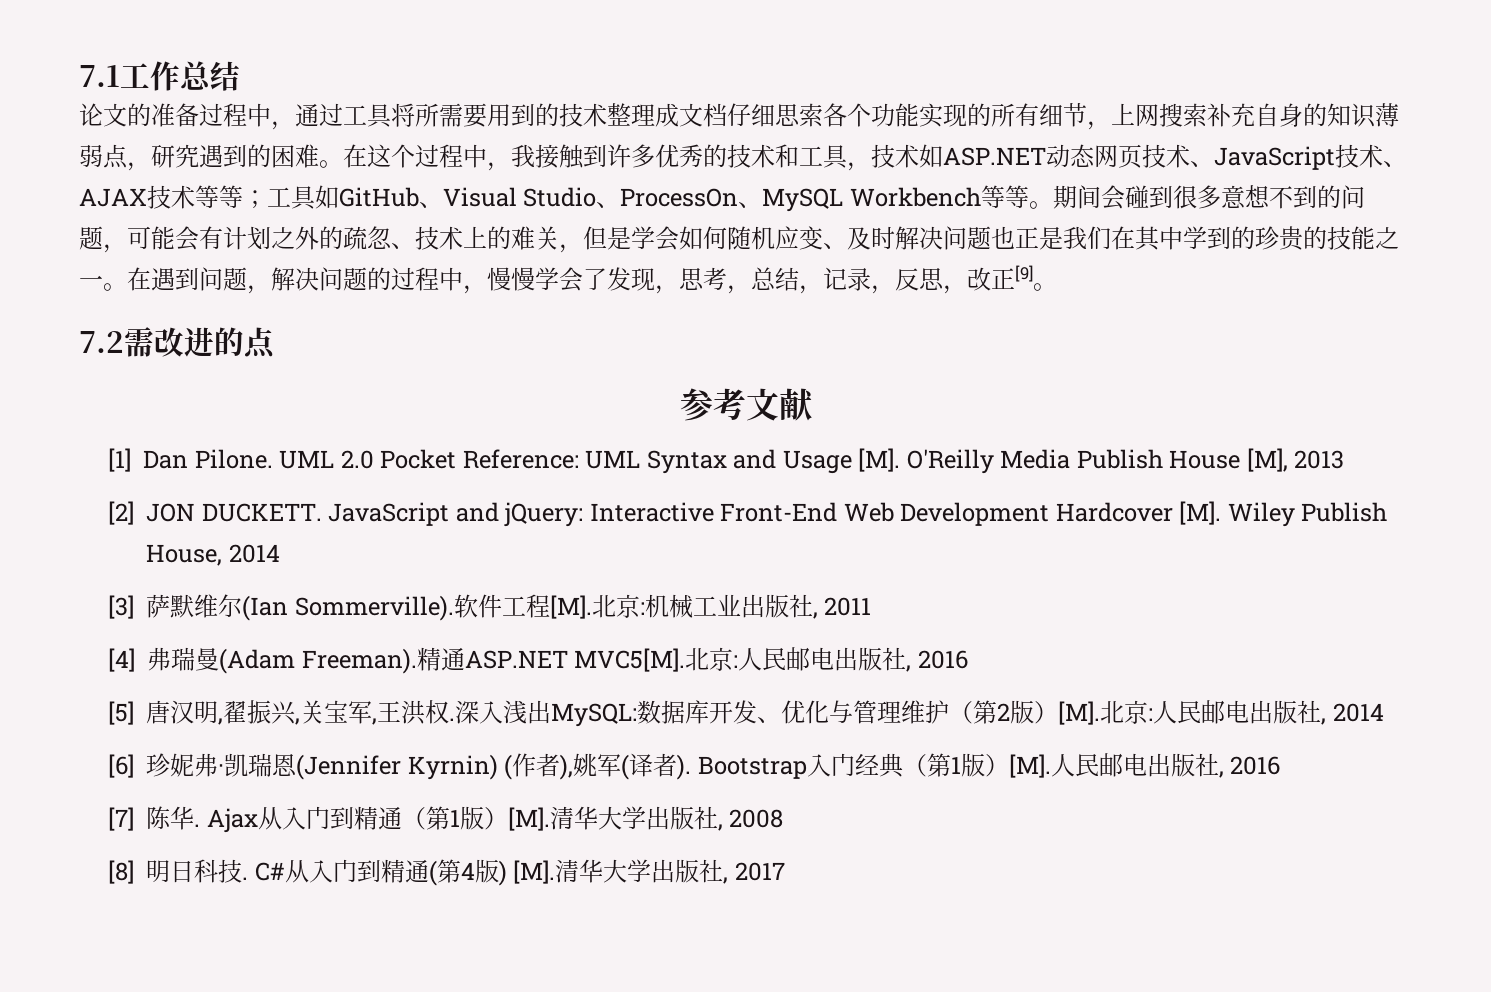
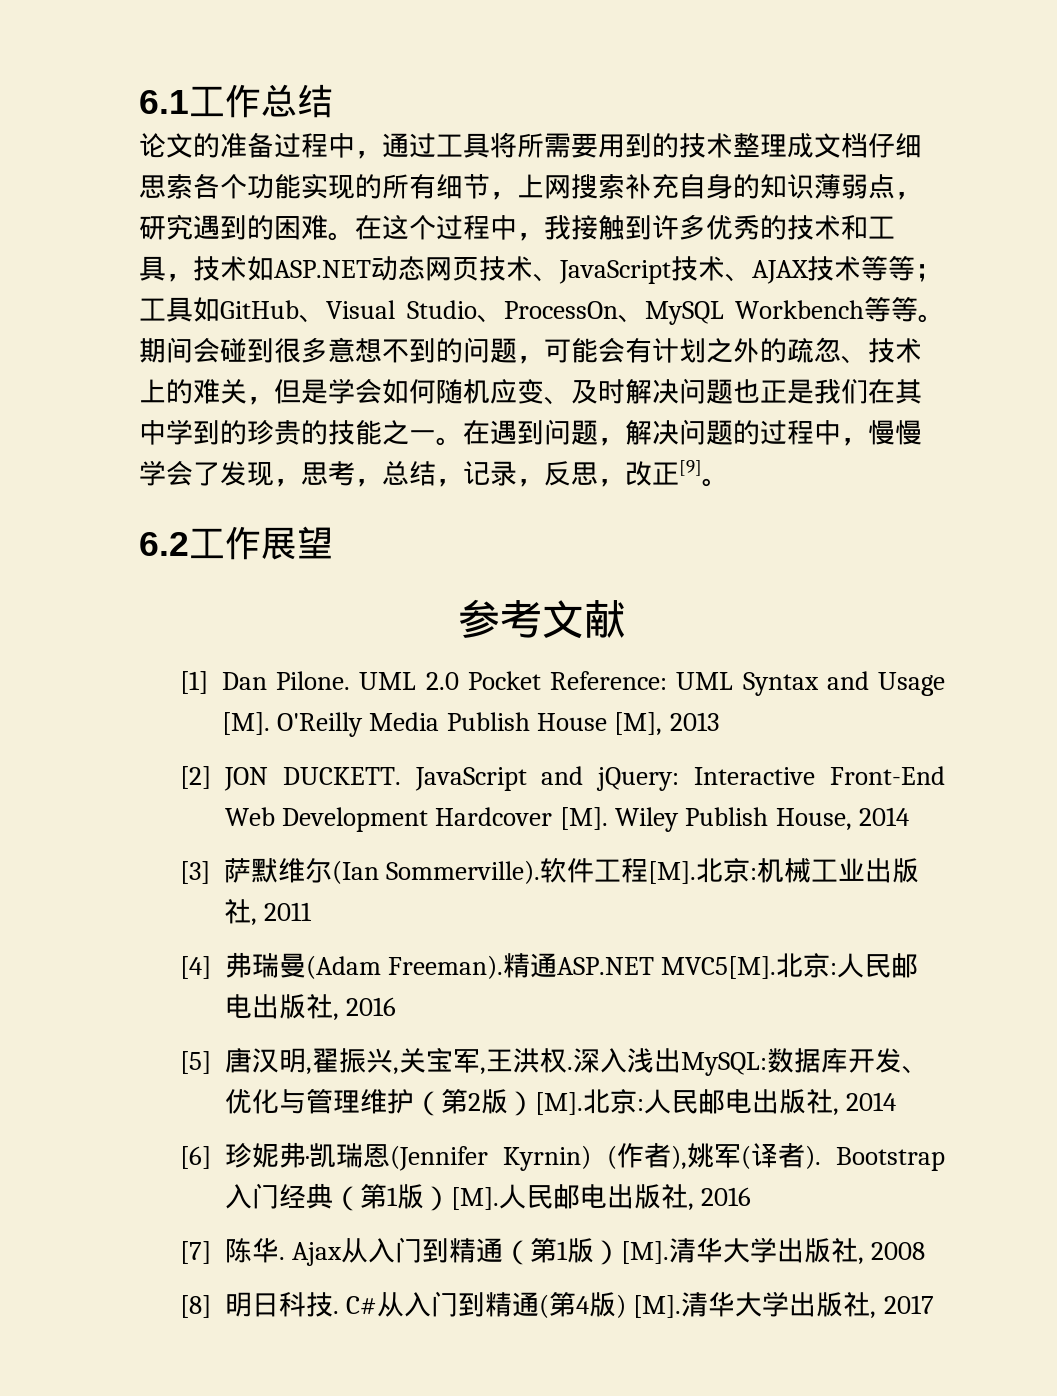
- 7.1工作总结
+ 6.1工作总结
- 7.2需改进的点
+ 6.2工作展望

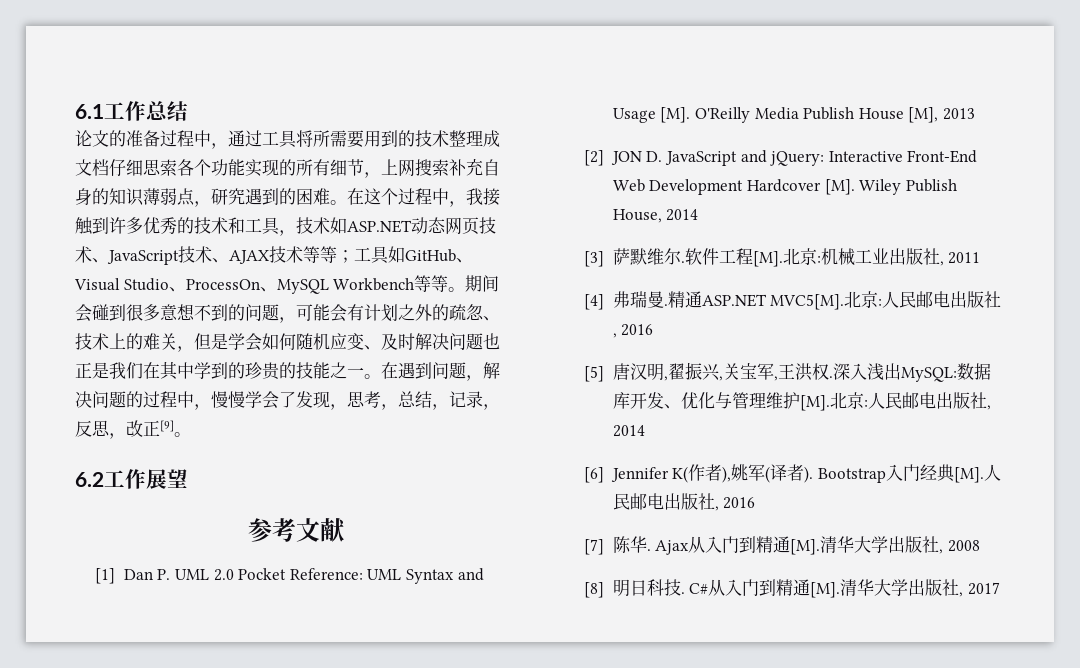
- [1] Dan Pilone. UML 2.0 Pocket Reference: UML Syntax and Usage [M]. O'Reilly Media Publish House [M], 2013
+ [1] Dan P. UML 2.0 Pocket Reference: UML Syntax and Usage [M]. O'Reilly Media Publish House [M], 2013
- [2] JON DUCKETT. JavaScript and jQuery: Interactive Front-End Web Development Hardcover [M]. Wiley Publish House, 2014
+ [2] JON D. JavaScript and jQuery: Interactive Front-End Web Development Hardcover [M]. Wiley Publish House, 2014
- [3]萨默维尔(Ian Sommerville).
+ [3]萨默维尔.
- [4]弗瑞曼(Adam Freeman).
+ [4]弗瑞曼.
- 深入浅出MySQL:数据库开发、优化与管理维护（第2版）[M].北京:人民邮电出版社, 2014
+ 深入浅出MySQL:数据库开发、优化与管理维护[M].北京:人民邮电出版社, 2014
- [6]珍妮弗·凯瑞恩(Jennifer Kyrnin) (作者),姚军(译者).
+ [6] Jennifer K(作者),姚军(译者).
- Bootstrap入门经典（第1版）[M].人民邮电出版社, 2016
+ Bootstrap入门经典[M].人民邮电出版社, 2016
- Ajax从入门到精通（第1版）[M].清华大学出版社, 2008
+ Ajax从入门到精通[M].清华大学出版社, 2008
- C#从入门到精通(第4版) [M].清华大学出版社, 2017
+ C#从入门到精通[M].清华大学出版社, 2017

